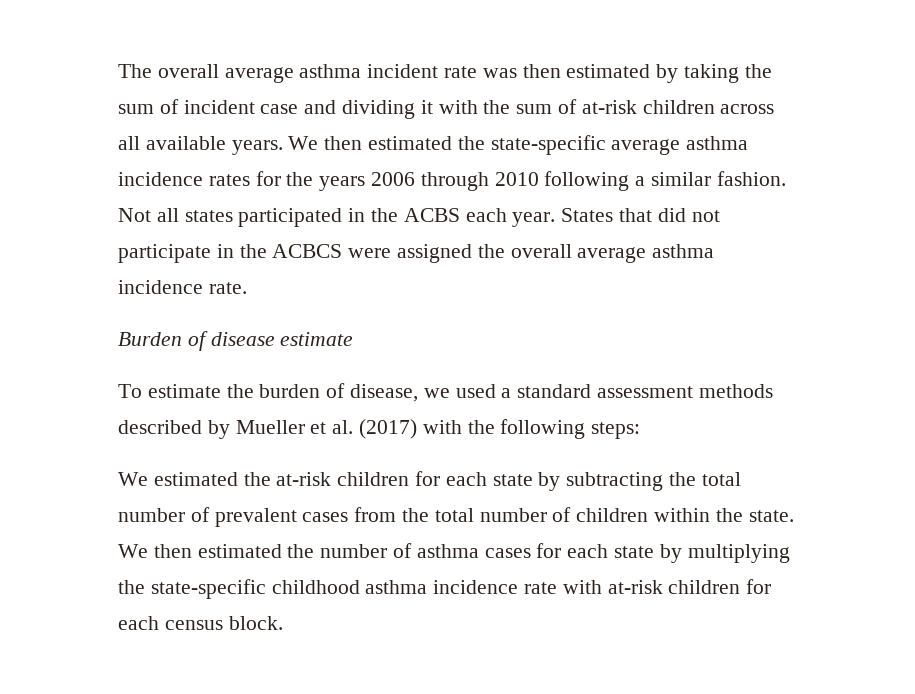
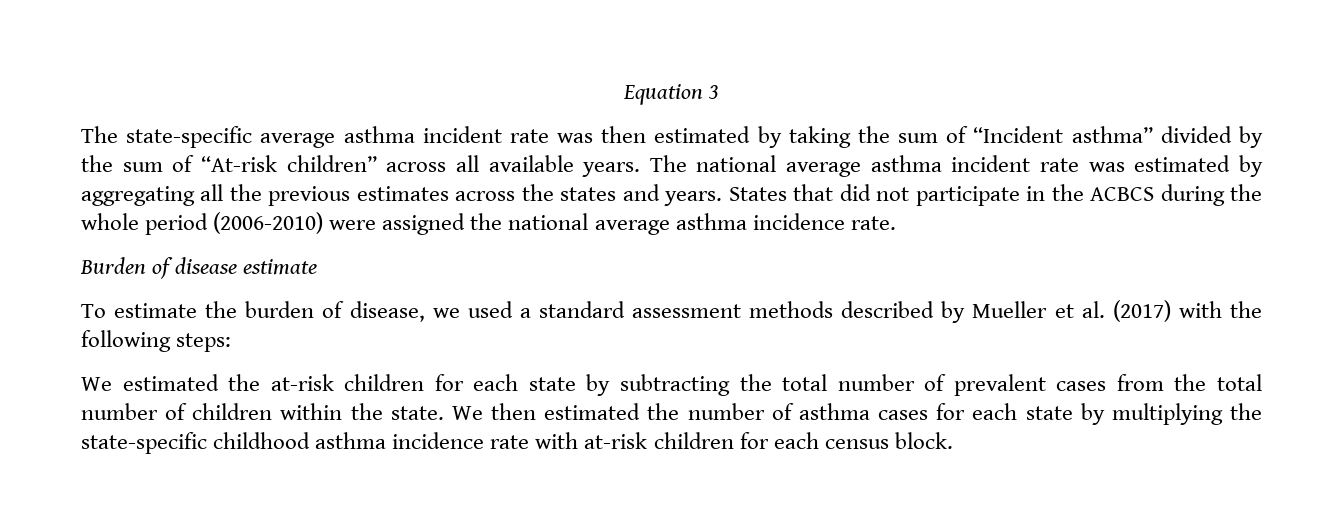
- The overall average asthma incident rate was then estimated by taking the sum of incident case and dividing it with the sum of at-risk children across all available years.
+ Equation 3
+ The state-specific average asthma incident rate was then estimated by taking the sum of “Incident asthma” divided by the sum of “At-risk children” across all available years.
- We then estimated the state-specific average asthma incidence rates for the years 2006 through 2010 following a similar fashion. Not all states participated in the ACBS each year.
+ The national average asthma incident rate was estimated by aggregating all the previous estimates across the states and years.
- States that did not participate in the ACBCS were assigned the overall average asthma incidence rate.
+ States that did not participate in the ACBCS during the whole period (2006-2010) were assigned the national average asthma incidence rate.

